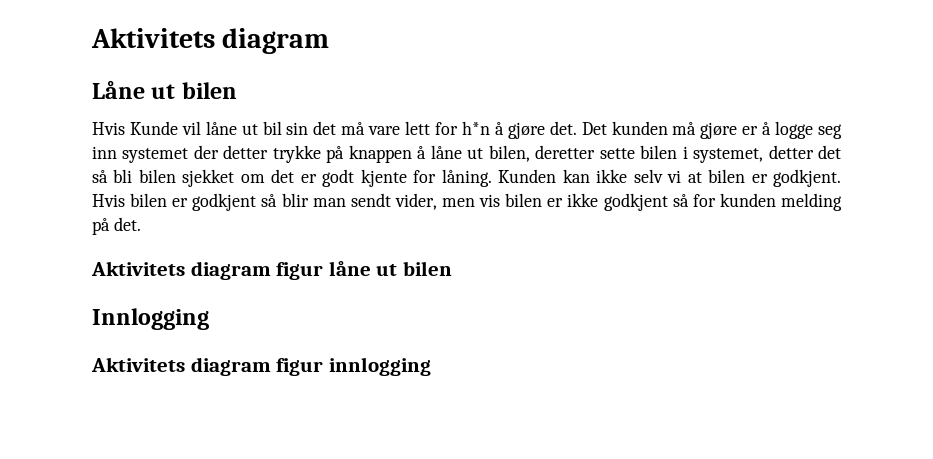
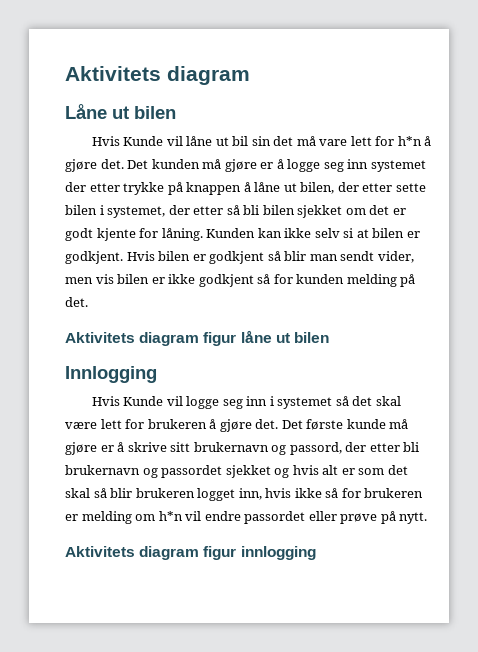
- Det kunden må gjøre er å logge seg inn systemet der detter trykke på knappen å låne ut bilen, deretter sette bilen i systemet, detter det så bli bilen sjekket om det er godt kjente for låning.
+ Det kunden må gjøre er å logge seg inn systemet der etter trykke på knappen å låne ut bilen, der etter sette bilen i systemet, der etter så bli bilen sjekket om det er godt kjente for låning.
- Kunden kan ikke selv vi at bilen er godkjent.
+ Kunden kan ikke selv si at bilen er godkjent.
+ Hvis Kunde vil logge seg inn i systemet så det skal være lett for brukeren å gjøre det. Det første kunde må gjøre er å skrive sitt brukernavn og passord, der etter bli brukernavn og passordet sjekket og hvis alt er som det skal så blir brukeren logget inn, hvis ikke så for brukeren er melding om h*n vil endre passordet eller prøve på nytt.

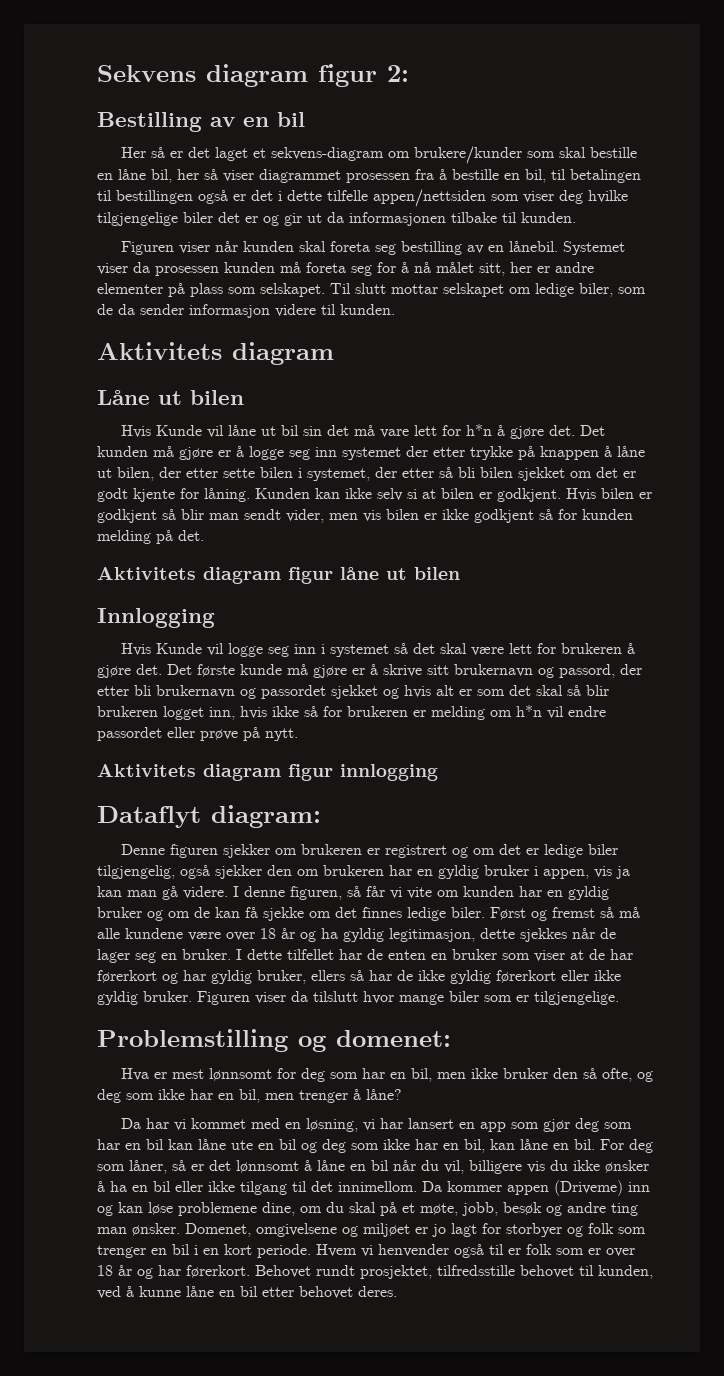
+ Sekvens diagram figur 2:
+ Bestilling av en bil
+ Her så er det laget et sekvens-diagram om brukere/kunder som skal bestille en låne bil, her så viser diagrammet prosessen fra å bestille en bil, til betalingen til bestillingen også er det i dette tilfelle appen/nettsiden som viser deg hvilke tilgjengelige biler det er og gir ut da informasjonen tilbake til kunden.
+ Figuren viser når kunden skal foreta seg bestilling av en lånebil. Systemet viser da prosessen kunden må foreta seg for å nå målet sitt, her er andre elementer på plass som selskapet. Til slutt mottar selskapet om ledige biler, som de da sender informasjon videre til kunden.
+ Dataflyt diagram:
+ Denne figuren sjekker om brukeren er registrert og om det er ledige biler tilgjengelig, også sjekker den om brukeren har en gyldig bruker i appen, vis ja kan man gå videre. I denne figuren, så får vi vite om kunden har en gyldig bruker og om de kan få sjekke om det finnes ledige biler. Først og fremst så må alle kundene være over 18 år og ha gyldig legitimasjon, dette sjekkes når de lager seg en bruker. I dette tilfellet har de enten en bruker som viser at de har førerkort og har gyldig bruker, ellers så har de ikke gyldig førerkort eller ikke gyldig bruker. Figuren viser da tilslutt hvor mange biler som er tilgjengelige.
+ Problemstilling og domenet:
+ Hva er mest lønnsomt for deg som har en bil, men ikke bruker den så ofte, og deg som ikke har en bil, men trenger å låne?
+ Da har vi kommet med en løsning, vi har lansert en app som gjør deg som har en bil kan låne ute en bil og deg som ikke har en bil, kan låne en bil. For deg som låner, så er det lønnsomt å låne en bil når du vil, billigere vis du ikke ønsker å ha en bil eller ikke tilgang til det innimellom. Da kommer appen (Driveme) inn og kan løse problemene dine, om du skal på et møte, jobb, besøk og andre ting man ønsker. Domenet, omgivelsene og miljøet er jo lagt for storbyer og folk som trenger en bil i en kort periode. Hvem vi henvender også til er folk som er over 18 år og har førerkort. Behovet rundt prosjektet, tilfredsstille behovet til kunden, ved å kunne låne en bil etter behovet deres.

